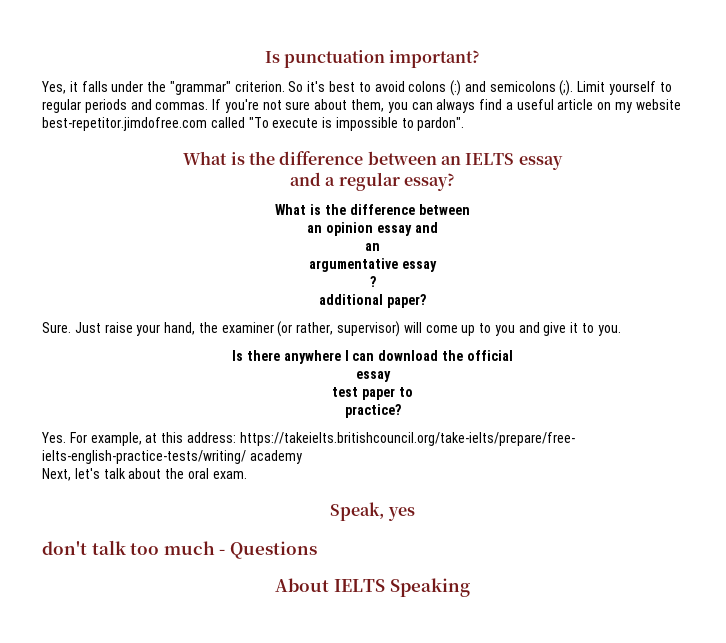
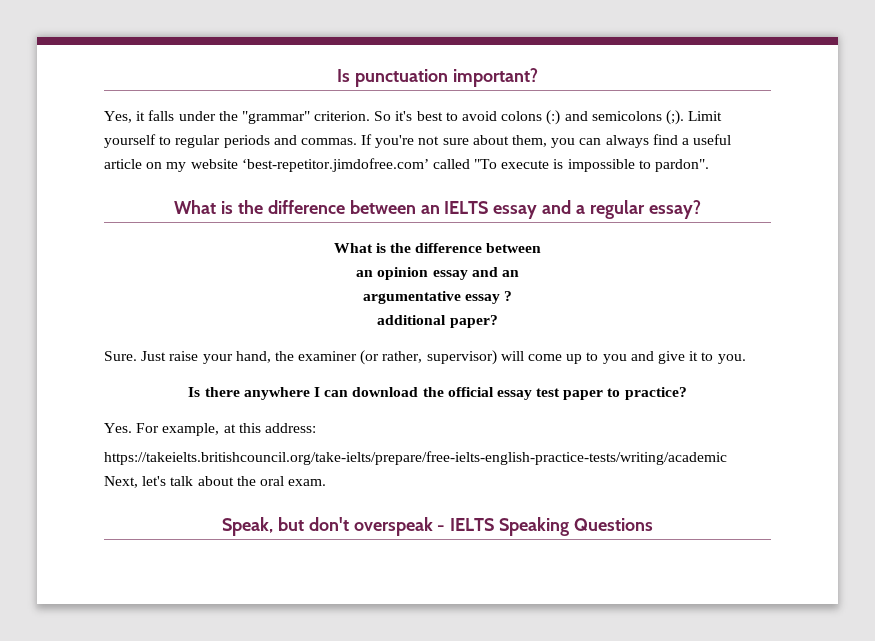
- If you're not sure about them, you can always find a useful article on my website best-repetitor.jimdofree.com called "To execute is impossible to pardon".
+ If you're not sure about them, you can always find a useful article on my website ‘best-repetitor.jimdofree.com’ called "To execute is impossible to pardon".
- What is the difference between an IELTS essay
- and a regular essay?
+ What is the difference between an IELTS essay and a regular essay?
- an opinion essay and
- an
+ an opinion essay and an
- argumentative essay
- ?
+ argumentative essay ?
- Is there anywhere I can download the official
- essay
- test paper to
- practice?
+ Is there anywhere I can download the official essay test paper to practice?
- Yes. For example, at this address: https://takeielts.britishcouncil.org/take-ielts/prepare/free- ielts-english-practice-tests/writing/ academy
+ Yes. For example, at this address:
+ https://takeielts.britishcouncil.org/take-ielts/prepare/free-ielts-english-practice-tests/writing/academic
- Speak, yes
- don't talk too much - Questions
- About IELTS Speaking
+ Speak, but don't overspeak - IELTS Speaking Questions

